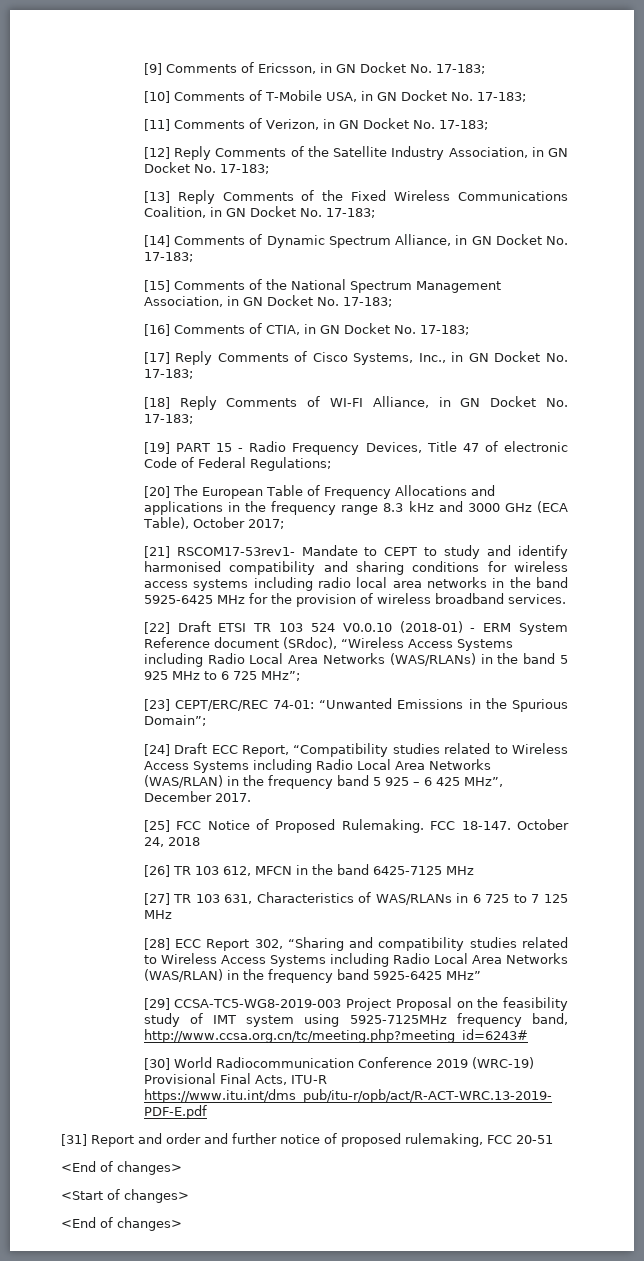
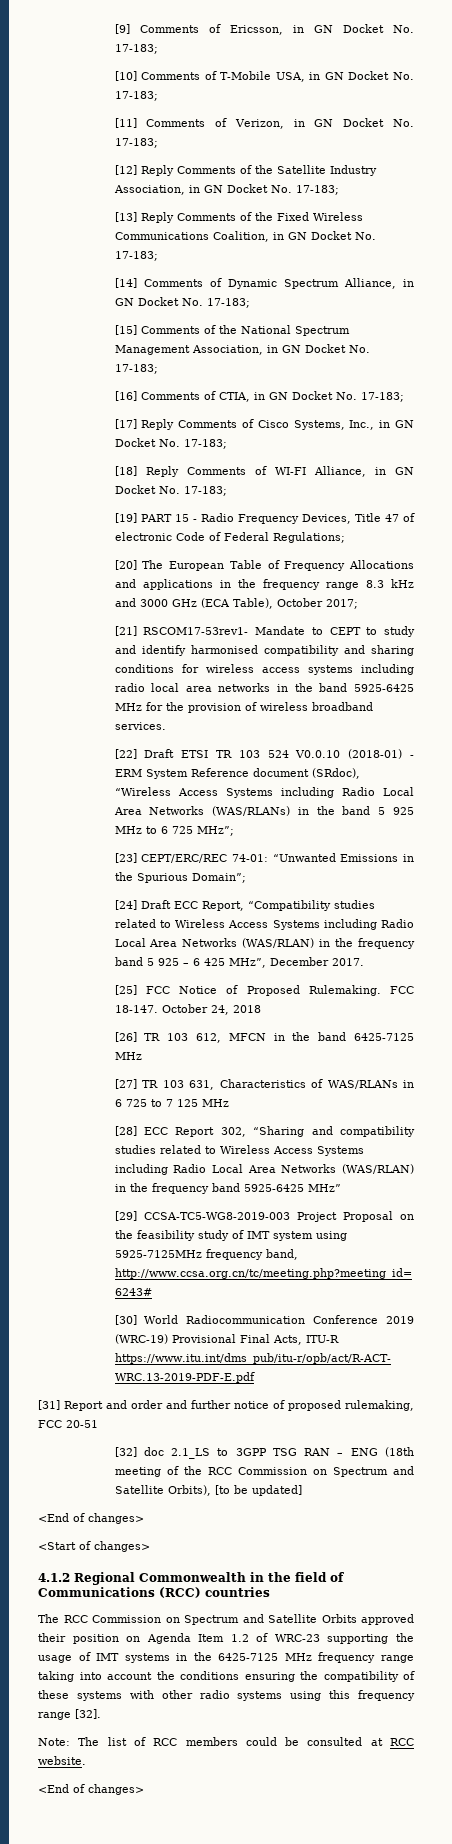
+ [32] doc 2.1_LS to 3GPP TSG RAN – ENG (18th meeting of the RCC Commission on Spectrum and Satellite Orbits), [to be updated]
+ 4.1.2 Regional Commonwealth in the field of Communications (RCC) countries
+ The RCC Commission on Spectrum and Satellite Orbits approved their position on Agenda Item 1.2 of WRC-23 supporting the usage of IMT systems in the 6425-7125 MHz frequency range taking into account the conditions ensuring the compatibility of these systems with other radio systems using this frequency range [32].
+ Note: The list of RCC members could be consulted at RCC website.

